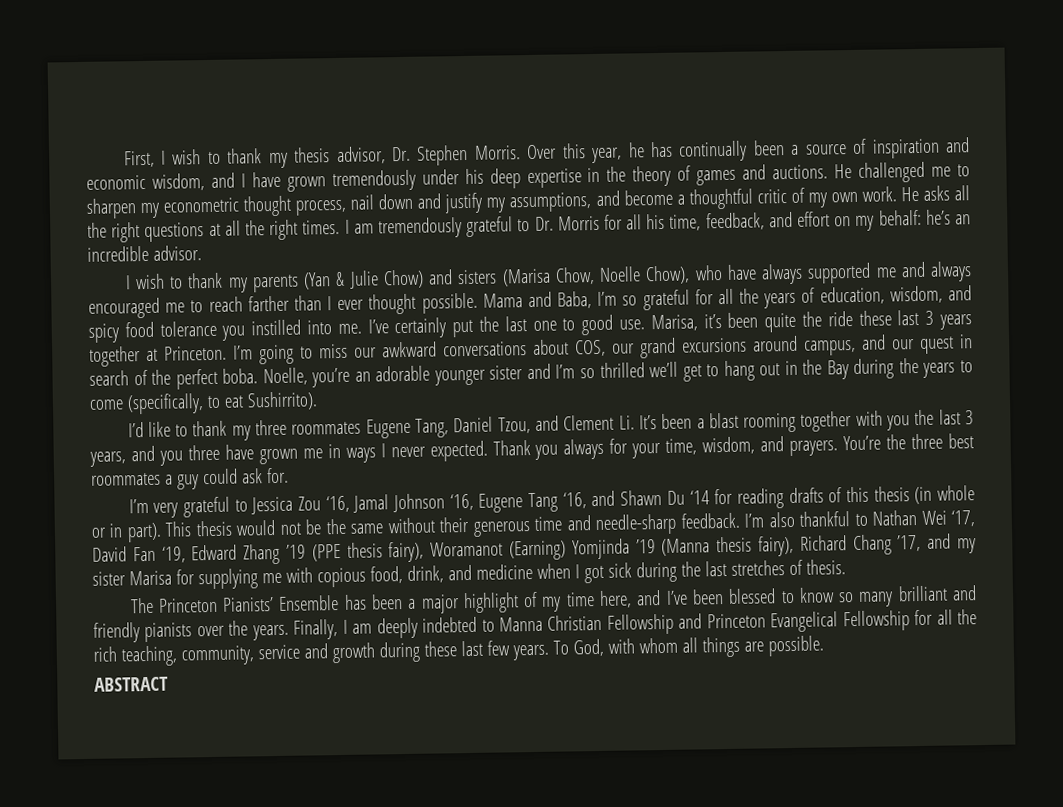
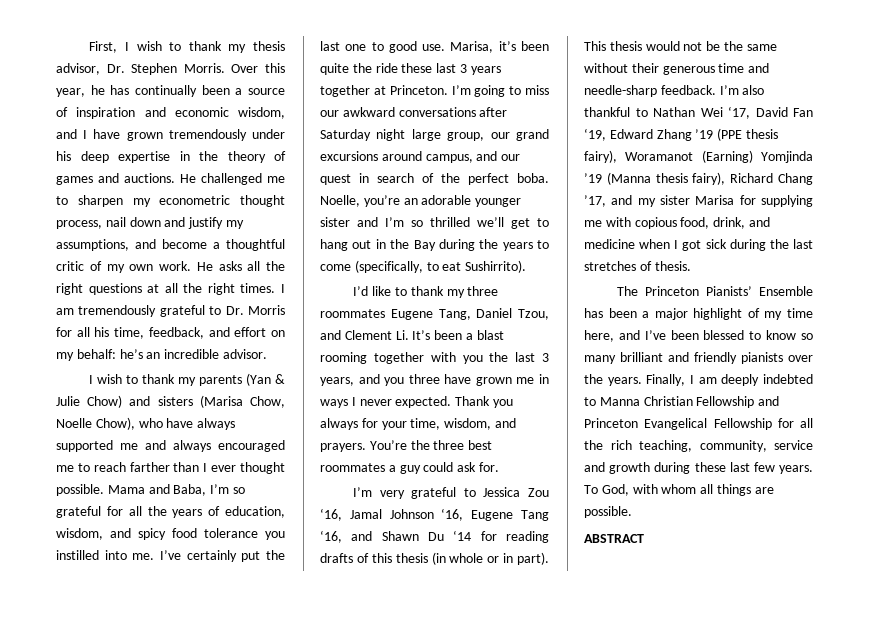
- I’m going to miss our awkward conversations about COS, our grand excursions around campus, and our quest in search of the perfect boba.
+ I’m going to miss our awkward conversations after Saturday night large group, our grand excursions around campus, and our quest in search of the perfect boba.

